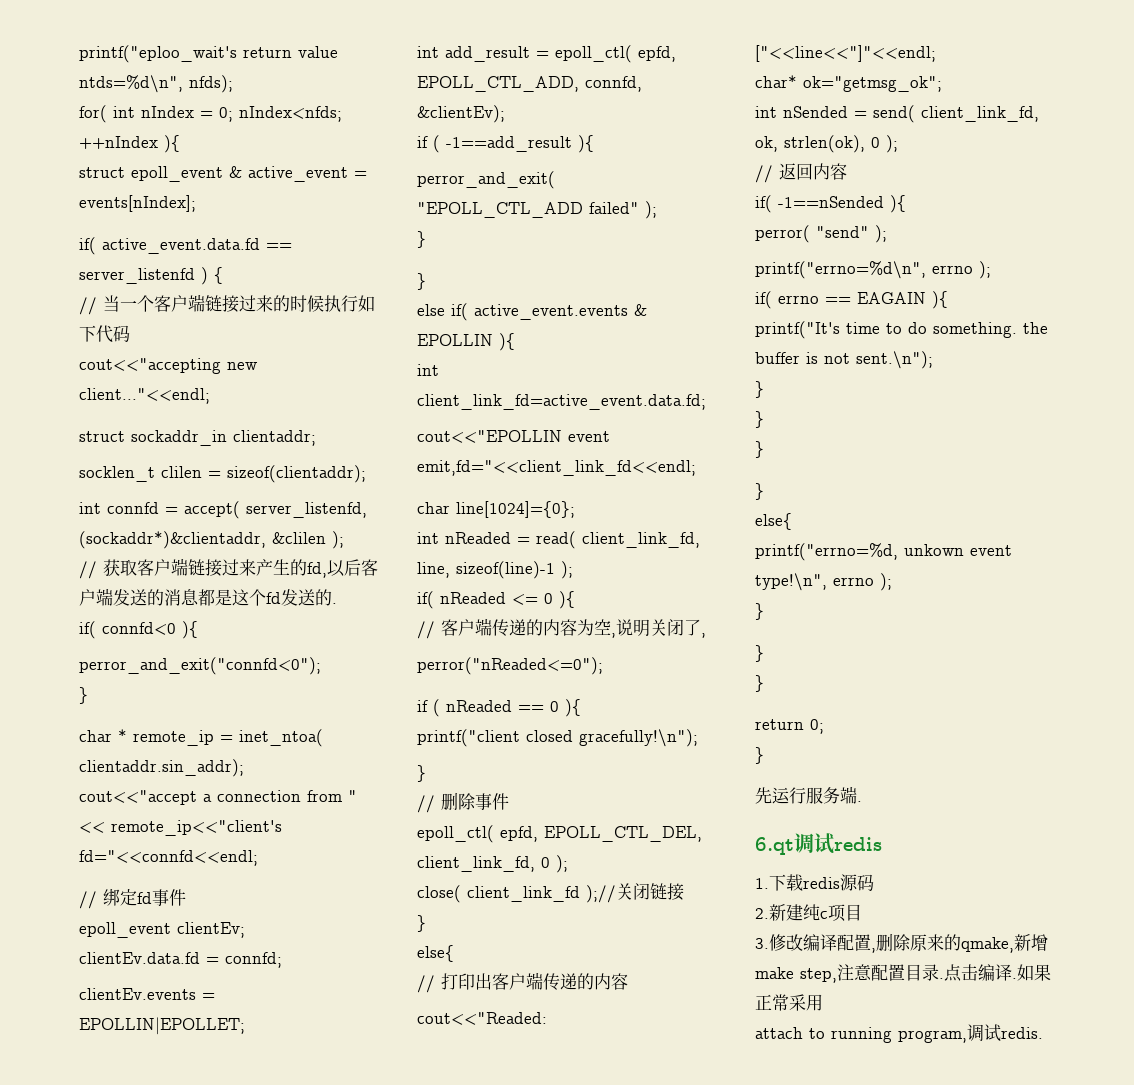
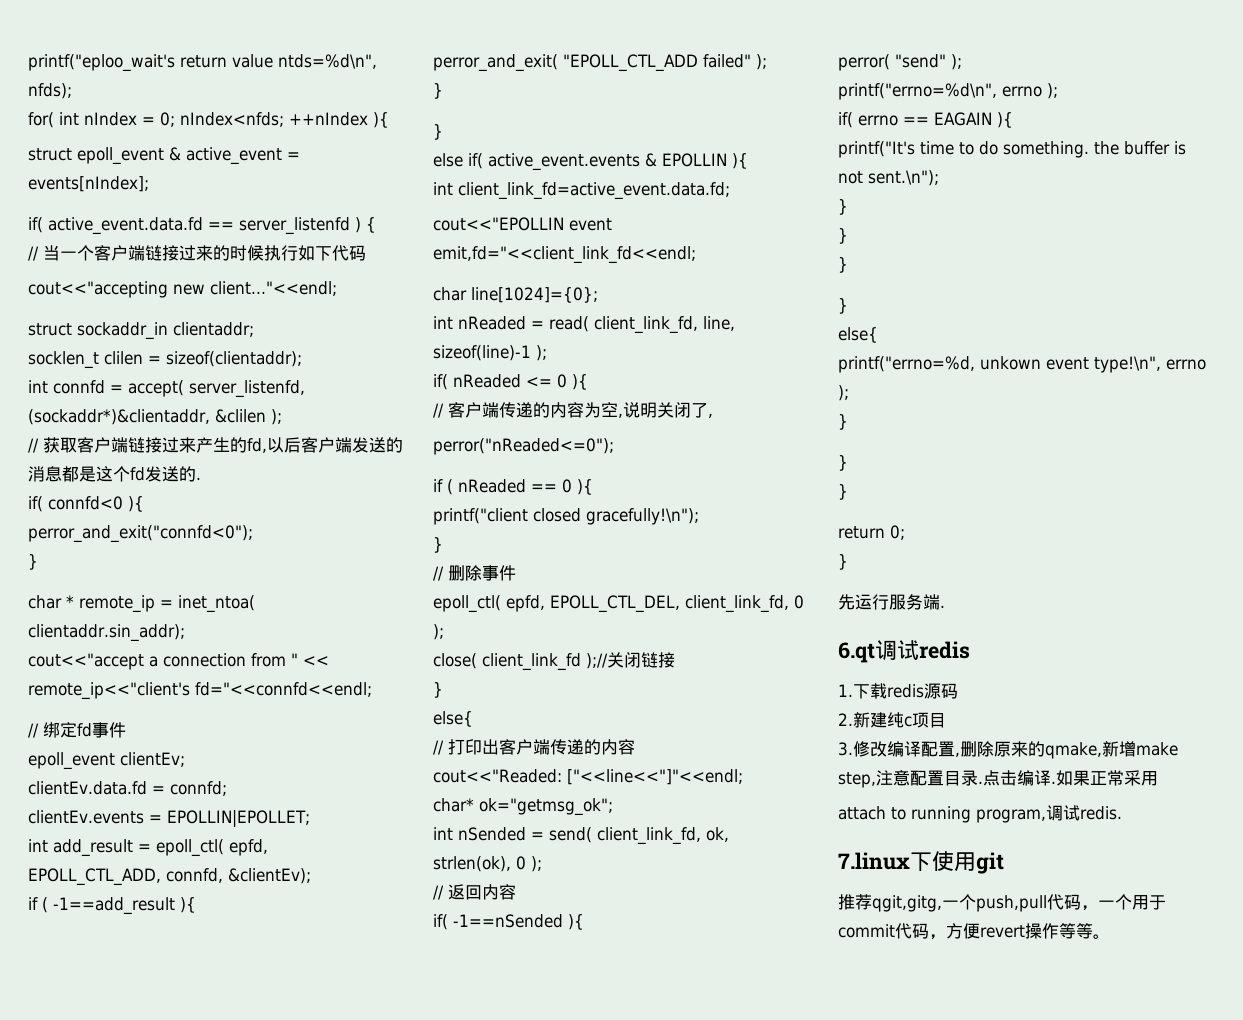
+ 7.linux下使用git
+ 推荐qgit,gitg,一个push,pull代码，一个用于commit代码，方便revert操作等等。

